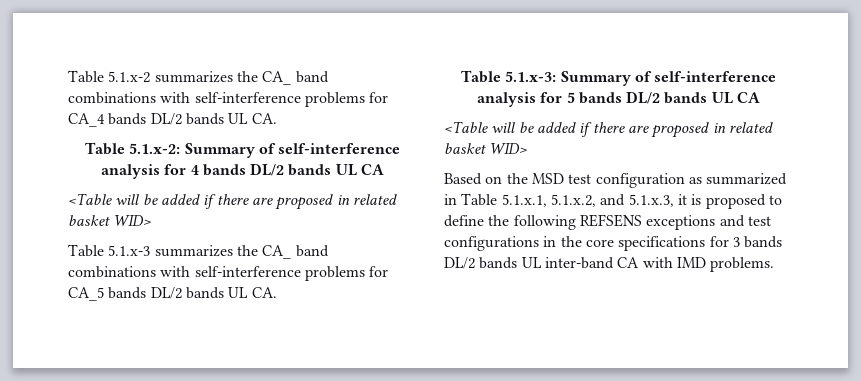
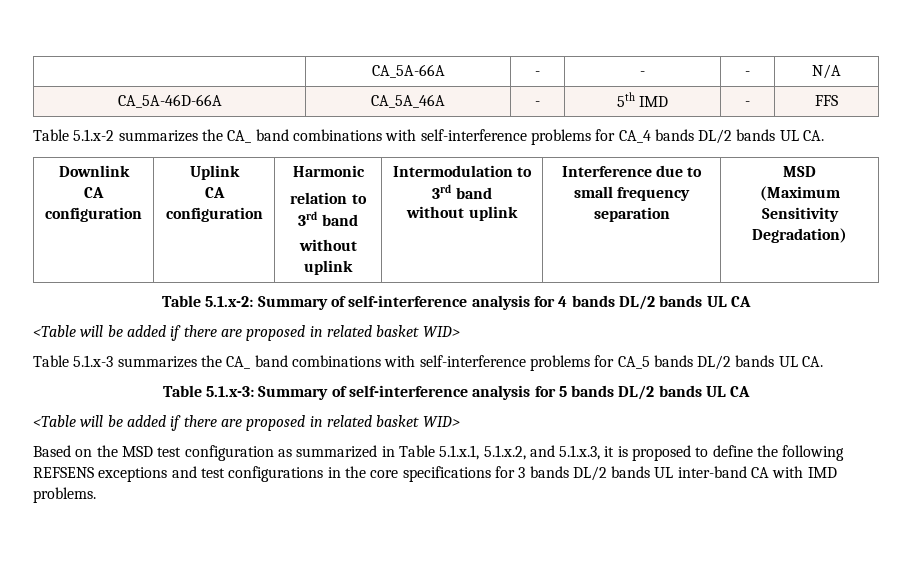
+ | CA_5A-66A | - | - | - | N/A
+ CA_5A-46D-66A | CA_5A_46A | - | 5th IMD | - | FFS
+ Downlink
+ CA configuration | Uplink
+ CA configuration | Harmonic
+ relation to 3rd band
+ without uplink | Intermodulation to 3rd band
+ without uplink | Interference due to small frequency separation | MSD
+ (Maximum Sensitivity Degradation)

